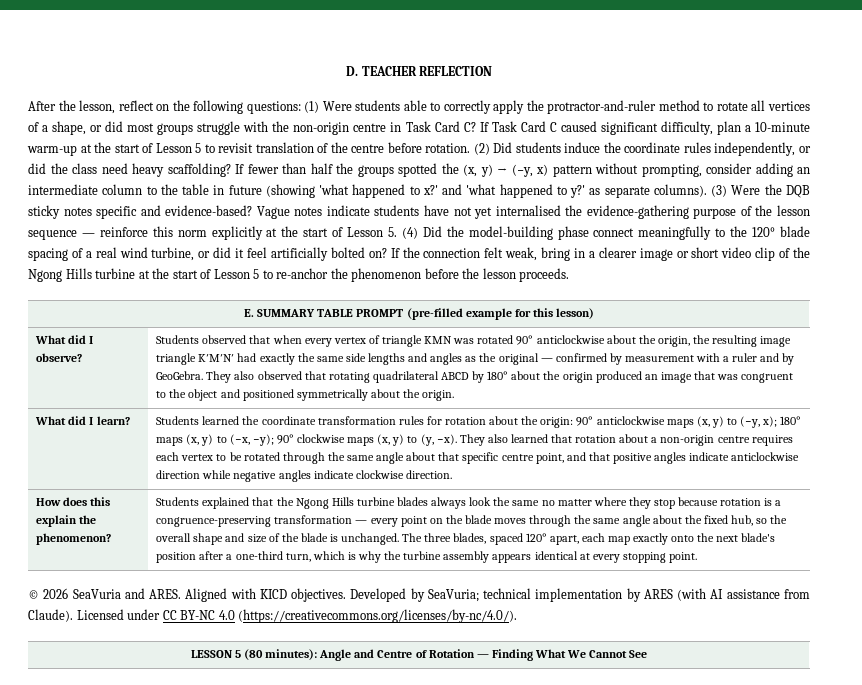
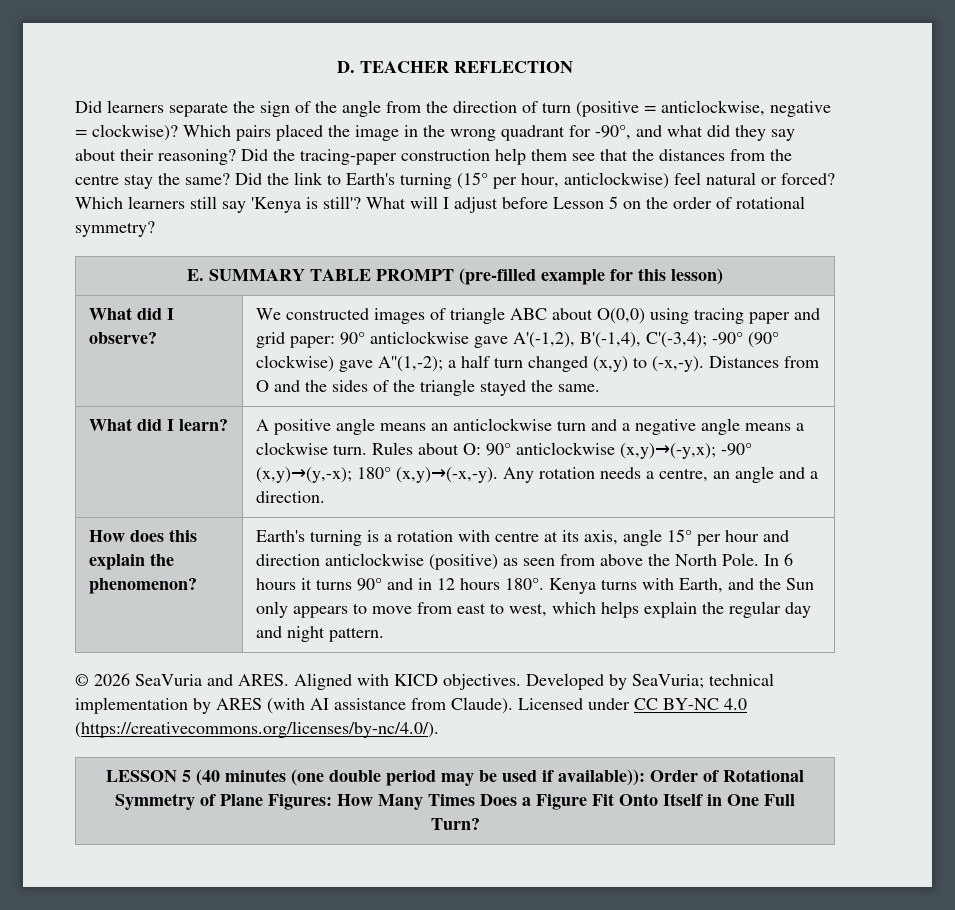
- After the lesson, reflect on the following questions: (1) Were students able to correctly apply the protractor-and-ruler method to rotate all vertices of a shape, or did most groups struggle with the non-origin centre in Task Card C? If Task Card C caused significant difficulty, plan a 10-minute warm-up at the start of Lesson 5 to revisit translation of the centre before rotation. (2) Did students induce the coordinate rules independently, or did the class need heavy scaffolding? If fewer than half the groups spotted the (x, y) → (−y, x) pattern without prompting, consider adding an intermediate column to the table in future (showing 'what happened to x?' and 'what happened to y?' as separate columns). (3) Were the DQB sticky notes specific and evidence-based? Vague notes indicate students have not yet internalised the evidence-gathering purpose of the lesson sequence — reinforce this norm explicitly at the start of Lesson 5. (4) Did the model-building phase connect meaningfully to the 120° blade spacing of a real wind turbine, or did it feel artificially bolted on? If the connection felt weak, bring in a clearer image or short video clip of the Ngong Hills turbine at the start of Lesson 5 to re-anchor the phenomenon before the lesson proceeds.
+ Did learners separate the sign of the angle from the direction of turn (positive = anticlockwise, negative = clockwise)? Which pairs placed the image in the wrong quadrant for -90°, and what did they say about their reasoning? Did the tracing-paper construction help them see that the distances from the centre stay the same? Did the link to Earth's turning (15° per hour, anticlockwise) feel natural or forced? Which learners still say 'Kenya is still'? What will I adjust before Lesson 5 on the order of rotational symmetry?
- Students observed that when every vertex of triangle KMN was rotated 90° anticlockwise about the origin, the resulting image triangle K′M′N′ had exactly the same side lengths and angles as the original — confirmed by measurement with a ruler and by GeoGebra. They also observed that rotating quadrilateral ABCD by 180° about the origin produced an image that was congruent to the object and positioned symmetrically about the origin.
- What did I learn? | Students learned the coordinate transformation rules for rotation about the origin: 90° anticlockwise maps (x, y) to (−y, x); 180° maps (x, y) to (−x, −y); 90° clockwise maps (x, y) to (y, −x). They also learned that rotation about a non-origin centre requires each vertex to be rotated through the same angle about that specific centre point, and that positive angles indicate anticlockwise direction while negative angles indicate clockwise direction.
+ We constructed images of triangle ABC about O(0,0) using tracing paper and grid paper: 90° anticlockwise gave A'(-1,2), B'(-1,4), C'(-3,4); -90° (90° clockwise) gave A''(1,-2); a half turn changed (x,y) to (-x,-y). Distances from O and the sides of the triangle stayed the same.
+ What did I learn? | A positive angle means an anticlockwise turn and a negative angle means a clockwise turn. Rules about O: 90° anticlockwise (x,y)→(-y,x); -90° (x,y)→(y,-x); 180° (x,y)→(-x,-y). Any rotation needs a centre, an angle and a direction.
- Students explained that the Ngong Hills turbine blades always look the same no matter where they stop because rotation is a congruence-preserving transformation — every point on the blade moves through the same angle about the fixed hub, so the overall shape and size of the blade is unchanged. The three blades, spaced 120° apart, each map exactly onto the next blade's position after a one-third turn, which is why the turbine assembly appears identical at every stopping point.
+ Earth's turning is a rotation with centre at its axis, angle 15° per hour and direction anticlockwise (positive) as seen from above the North Pole. In 6 hours it turns 90° and in 12 hours 180°. Kenya turns with Earth, and the Sun only appears to move from east to west, which helps explain the regular day and night pattern.
- LESSON 5 (80 minutes): Angle and Centre of Rotation — Finding What We Cannot See
+ LESSON 5 (40 minutes (one double period may be used if available)): Order of Rotational Symmetry of Plane Figures: How Many Times Does a Figure Fit Onto Itself in One Full Turn?

